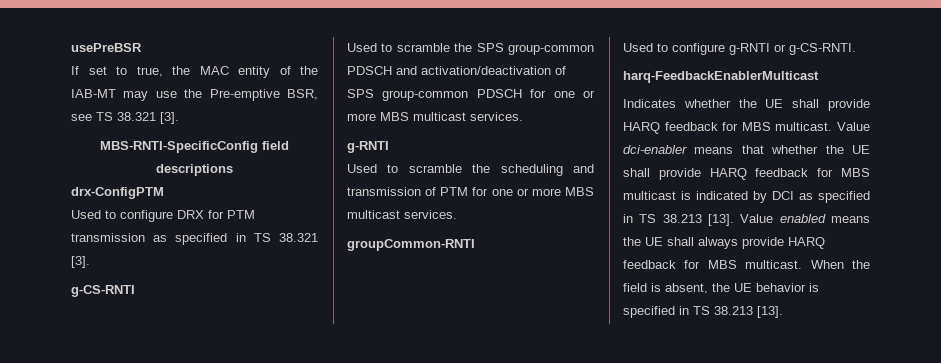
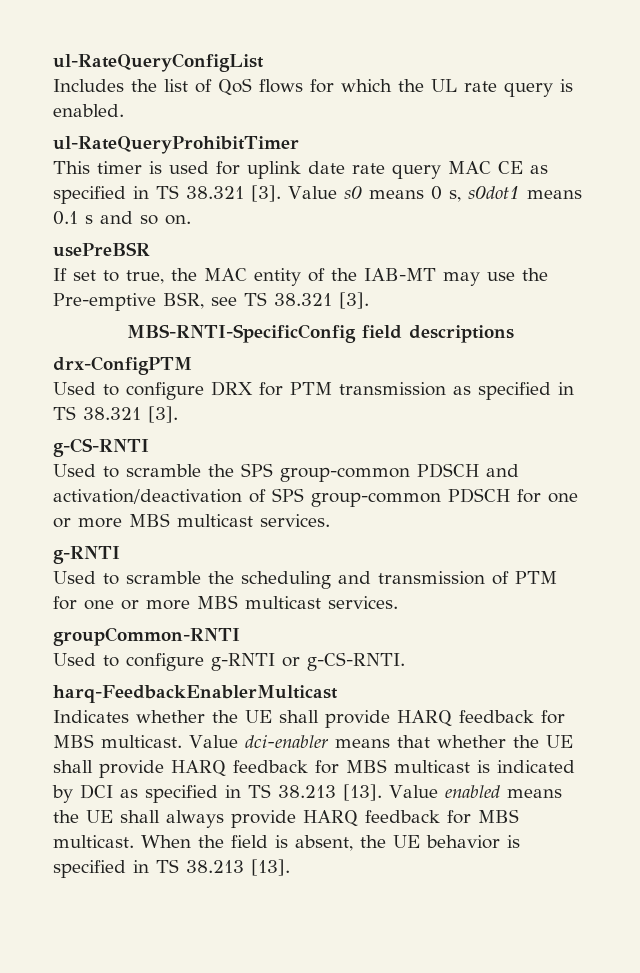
+ ul-RateQueryConfigList
+ Includes the list of QoS flows for which the UL rate query is enabled.
+ ul-RateQueryProhibitTimer
+ This timer is used for uplink date rate query MAC CE as specified in TS 38.321 [3]. Value s0 means 0 s, s0dot1 means 0.1 s and so on.

